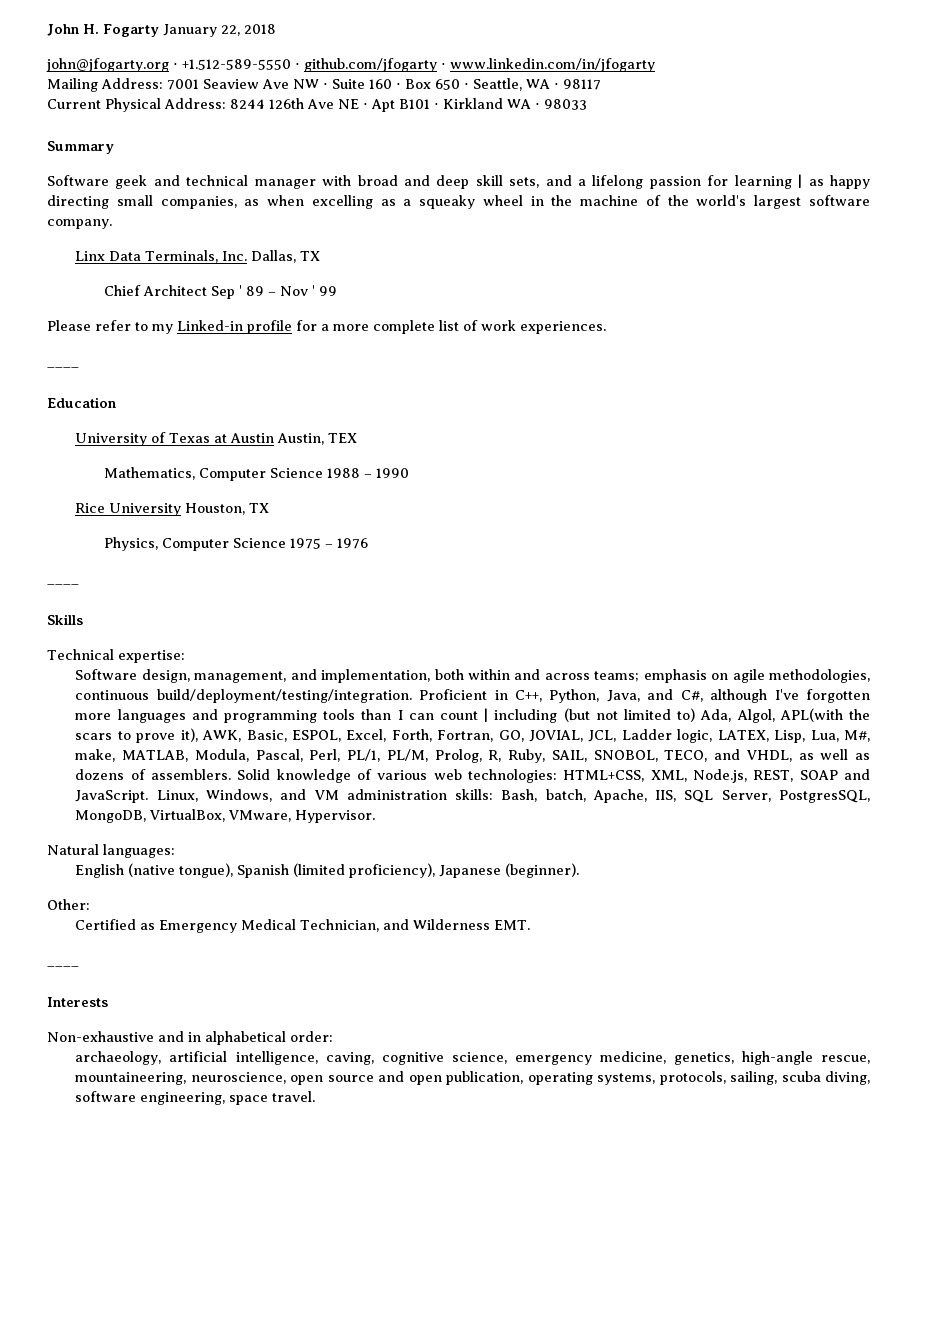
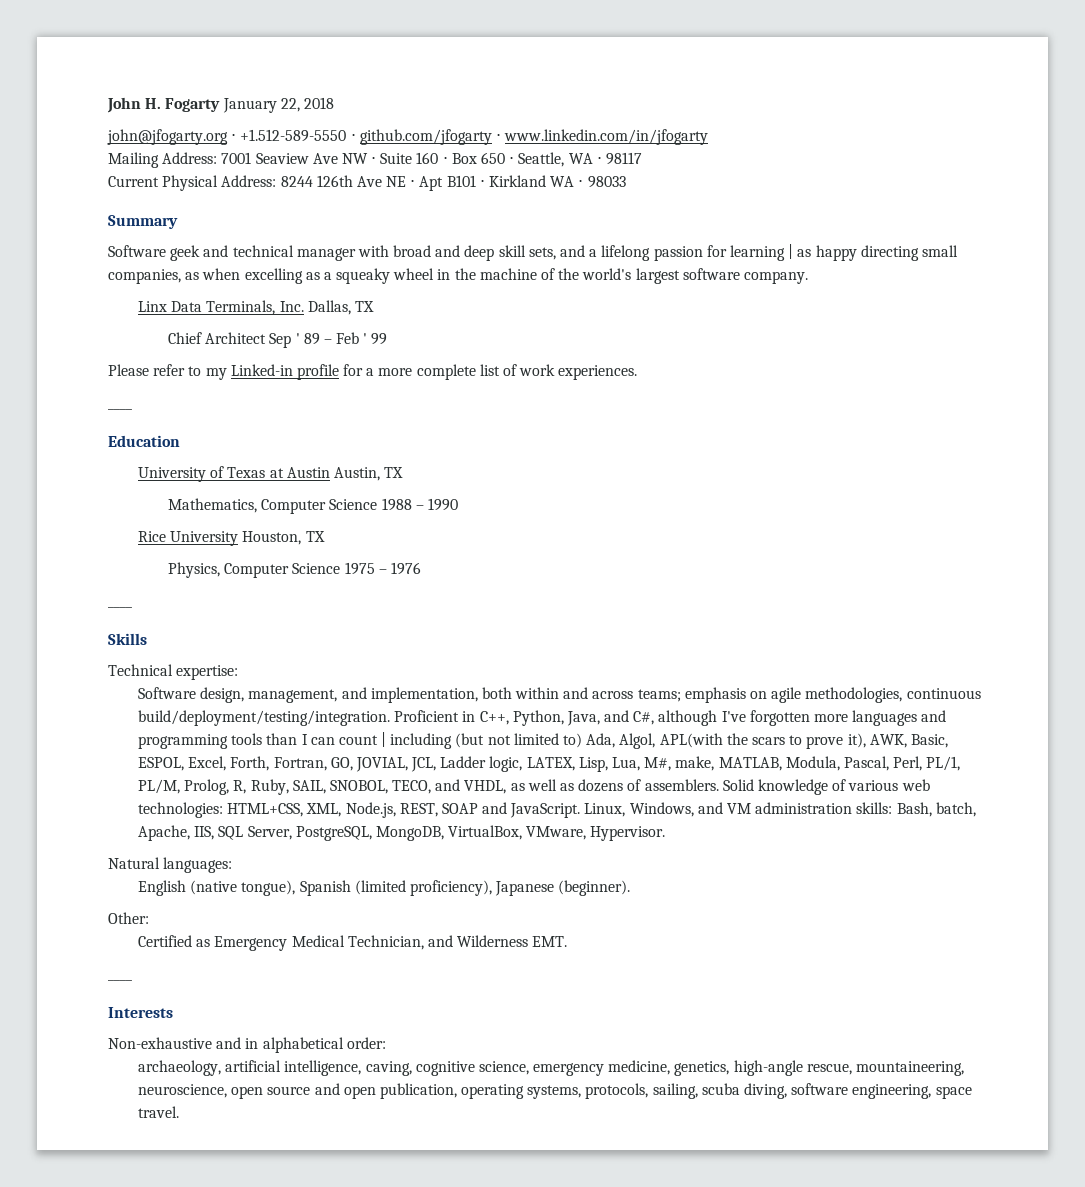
- Chief Architect Sep ' 89 – Nov ' 99
+ Chief Architect Sep ' 89 – Feb ' 99
- University of Texas at Austin Austin, TEX
+ University of Texas at Austin Austin, TX
- Linux, Windows, and VM administration skills: Bash, batch, Apache, IIS, SQL Server, PostgresSQL, MongoDB, VirtualBox, VMware, Hypervisor.
+ Linux, Windows, and VM administration skills: Bash, batch, Apache, IIS, SQL Server, PostgreSQL, MongoDB, VirtualBox, VMware, Hypervisor.

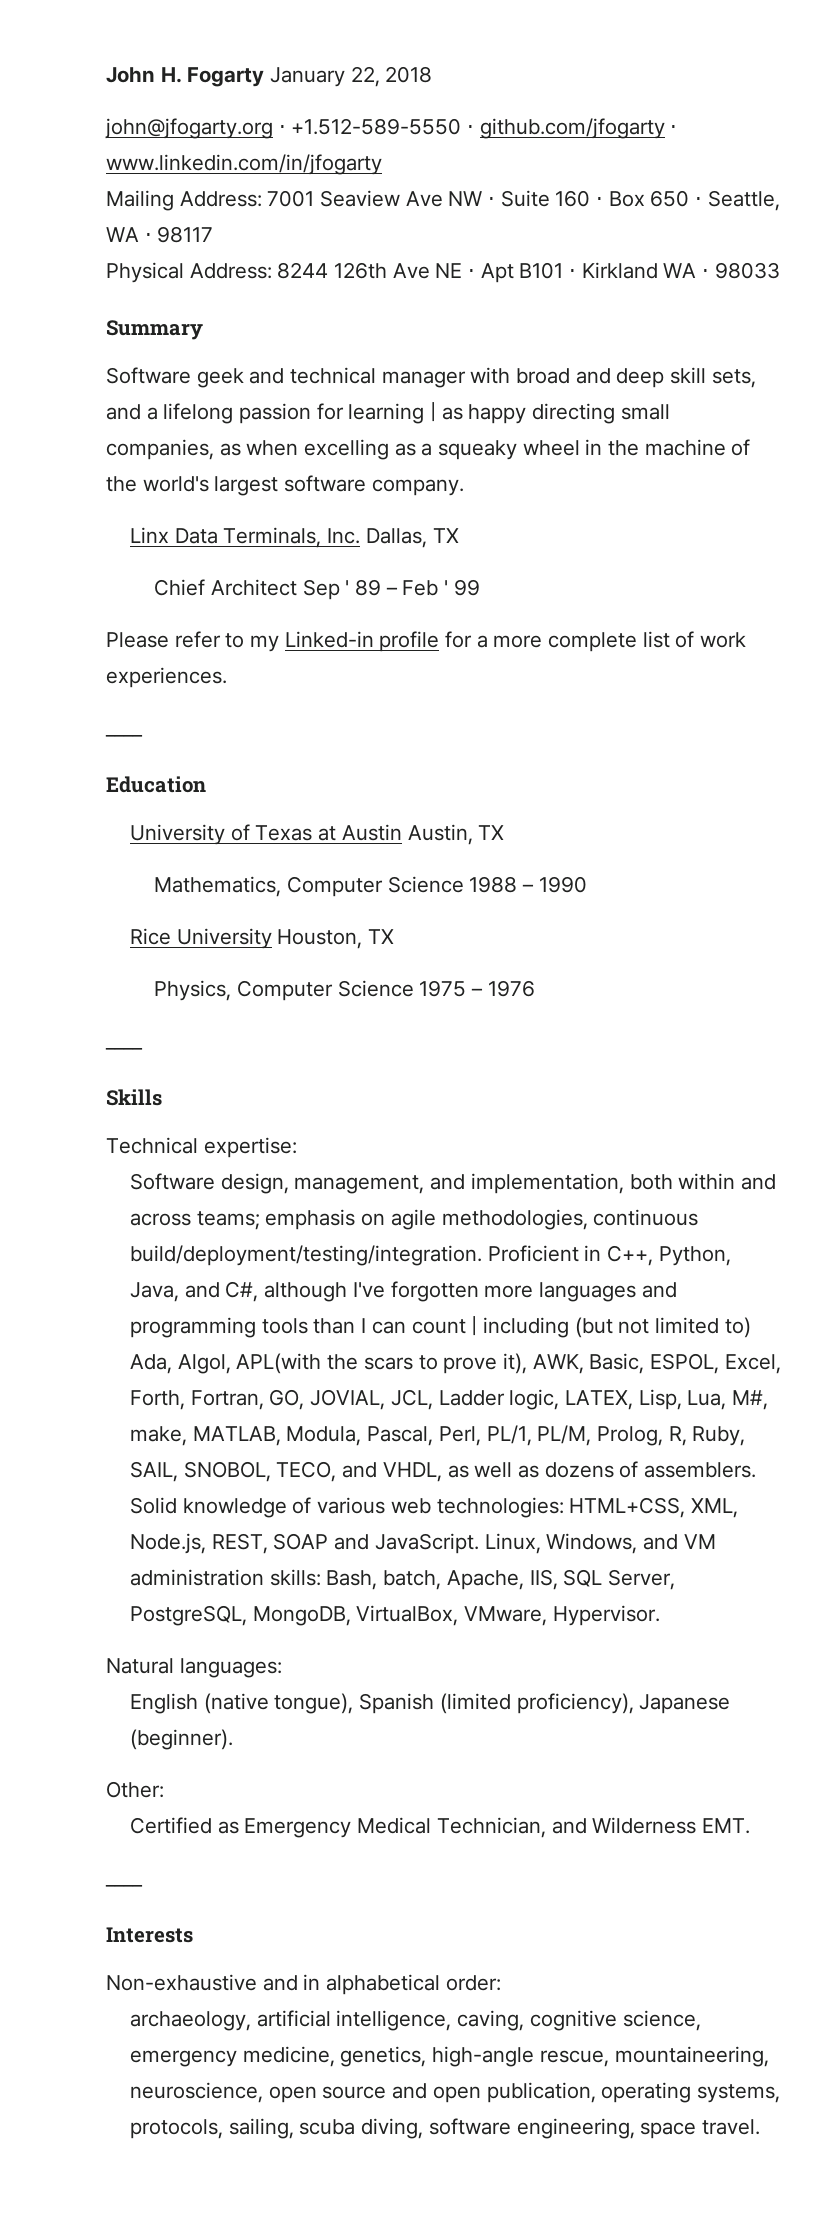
- Current Physical Address: 8244 126th Ave NE ⋅ Apt B101 ⋅ Kirkland WA ⋅ 98033
+ Physical Address: 8244 126th Ave NE ⋅ Apt B101 ⋅ Kirkland WA ⋅ 98033

